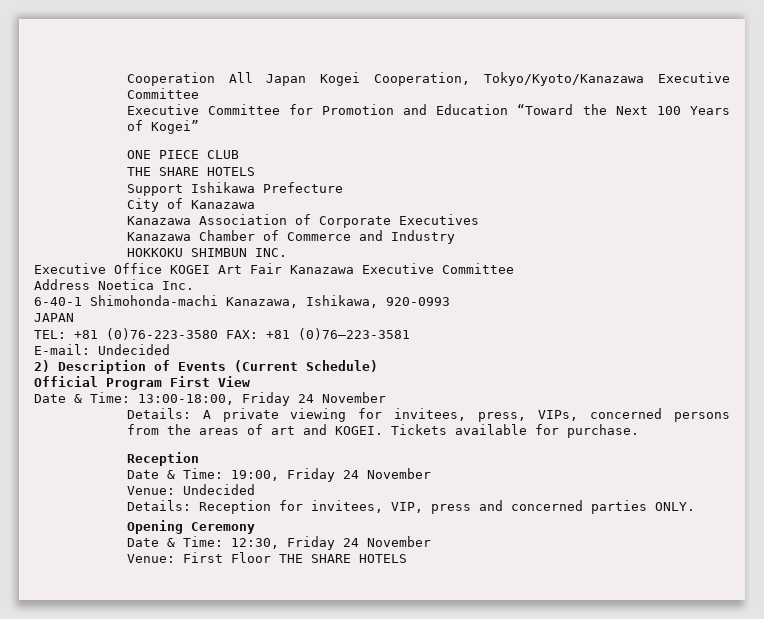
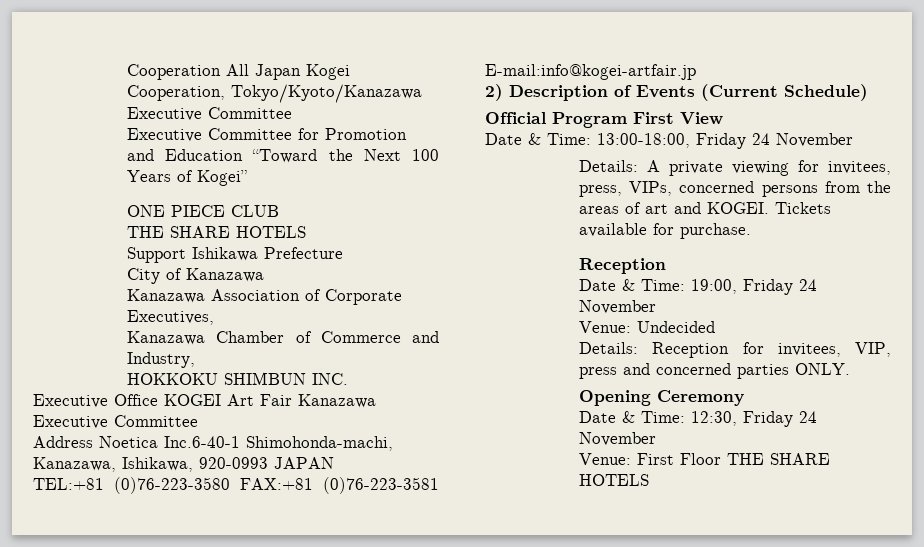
- Kanazawa Association of Corporate Executives
+ Kanazawa Association of Corporate Executives,
- Kanazawa Chamber of Commerce and Industry
+ Kanazawa Chamber of Commerce and Industry,
- Address Noetica Inc.
- 6-40-1 Shimohonda-machi Kanazawa, Ishikawa, 920-0993
- JAPAN
+ Address Noetica Inc.6-40-1 Shimohonda-machi, Kanazawa, Ishikawa, 920-0993 JAPAN
- TEL: +81 (0)76-223-3580 FAX: +81 (0)76—223-3581
- E-mail: Undecided
+ TEL:+81 (0)76-223-3580 FAX:+81 (0)76-223-3581 E-mail:info@kogei-artfair.jp

